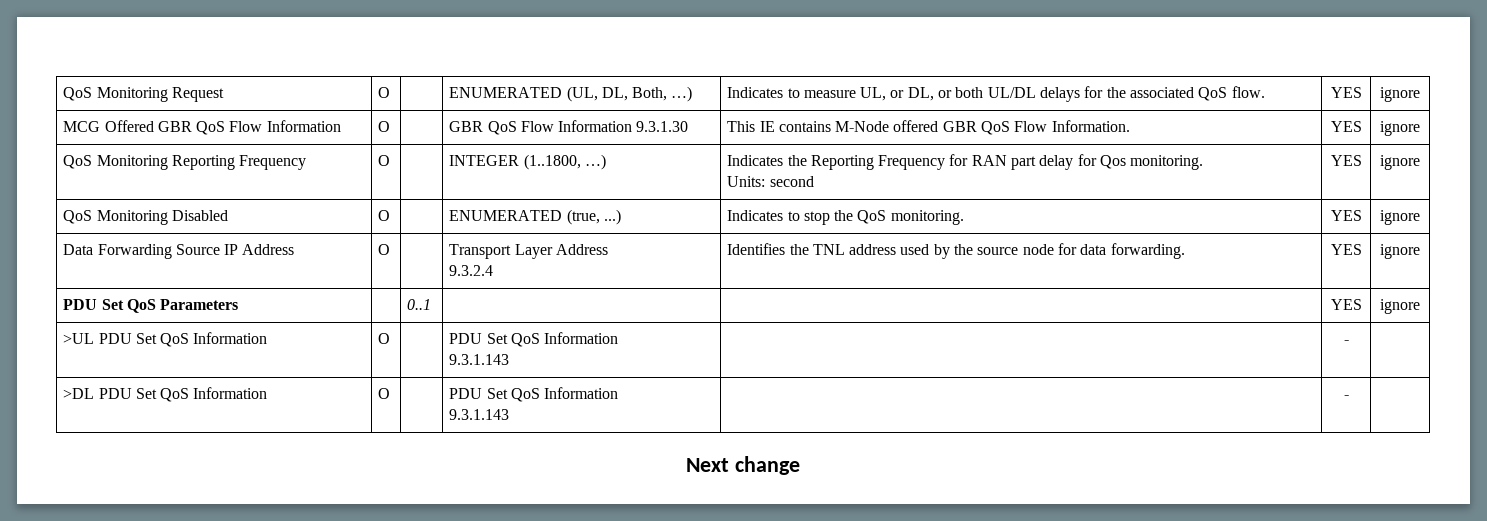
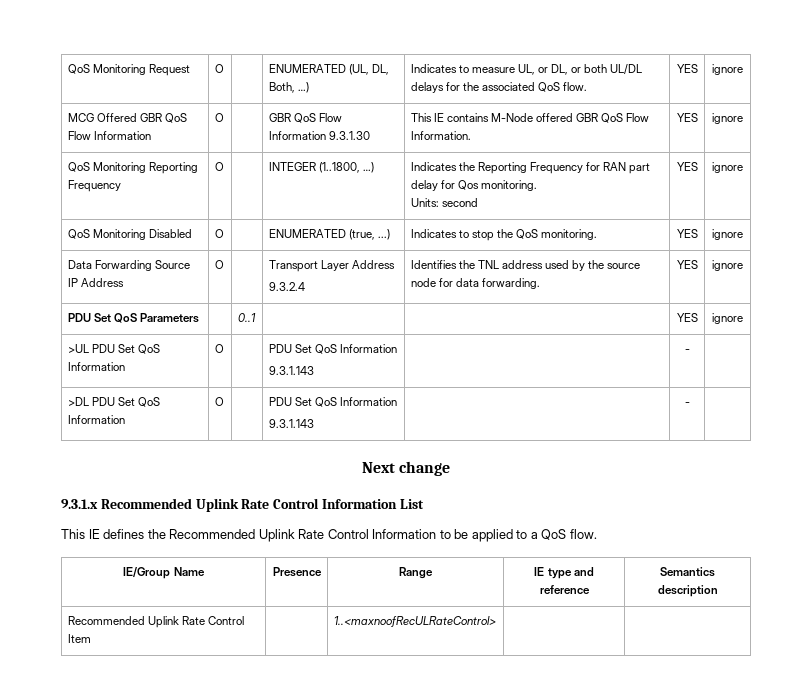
+ 9.3.1.x Recommended Uplink Rate Control Information List
+ This IE defines the Recommended Uplink Rate Control Information to be applied to a QoS flow.
+ IE/Group Name | Presence | Range | IE type and reference | Semantics description
+ Recommended Uplink Rate Control Item | | 1..<maxnoofRecULRateControl> | |

